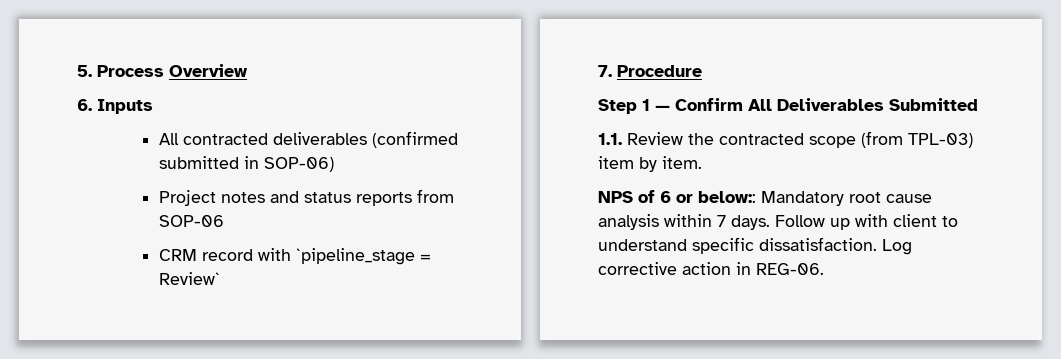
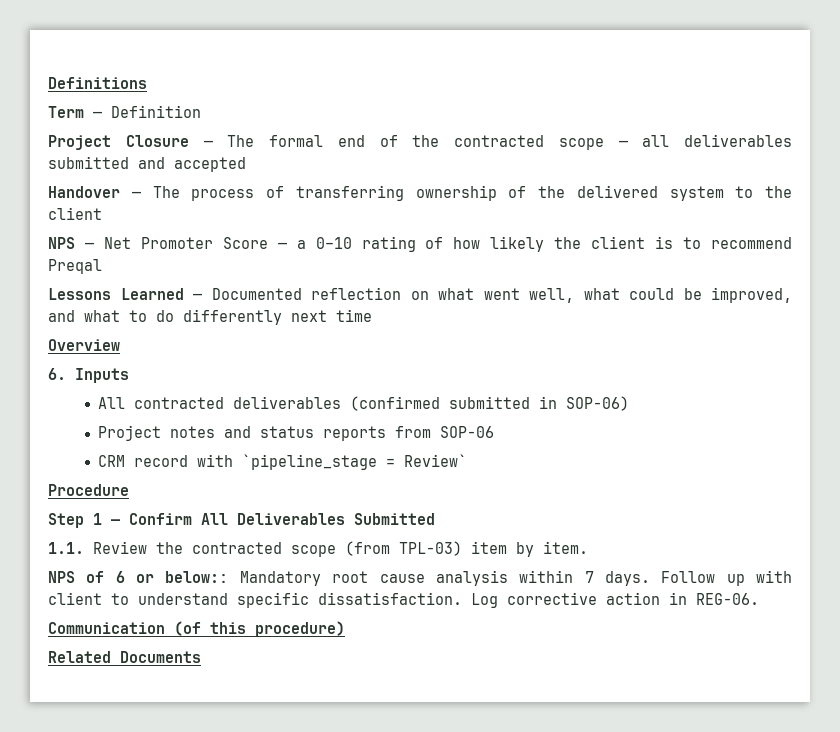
- 5. Process Overview
+ Definitions
+ Term — Definition
+ Project Closure — The formal end of the contracted scope — all deliverables submitted and accepted
+ Handover — The process of transferring ownership of the delivered system to the client
+ NPS — Net Promoter Score — a 0–10 rating of how likely the client is to recommend Preqal
+ Lessons Learned — Documented reflection on what went well, what could be improved, and what to do differently next time
+ Overview
- 7. Procedure
+ Procedure
+ Communication (of this procedure)
+ Related Documents

